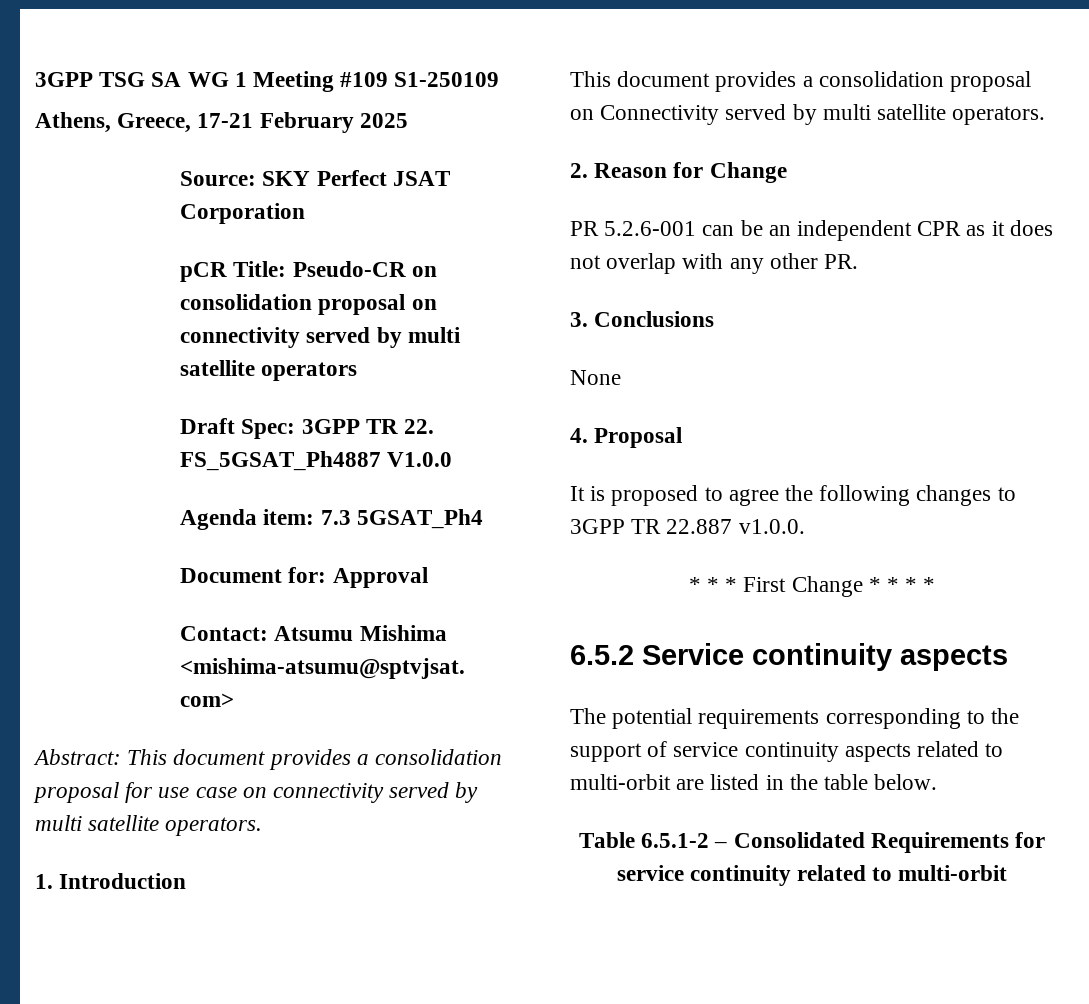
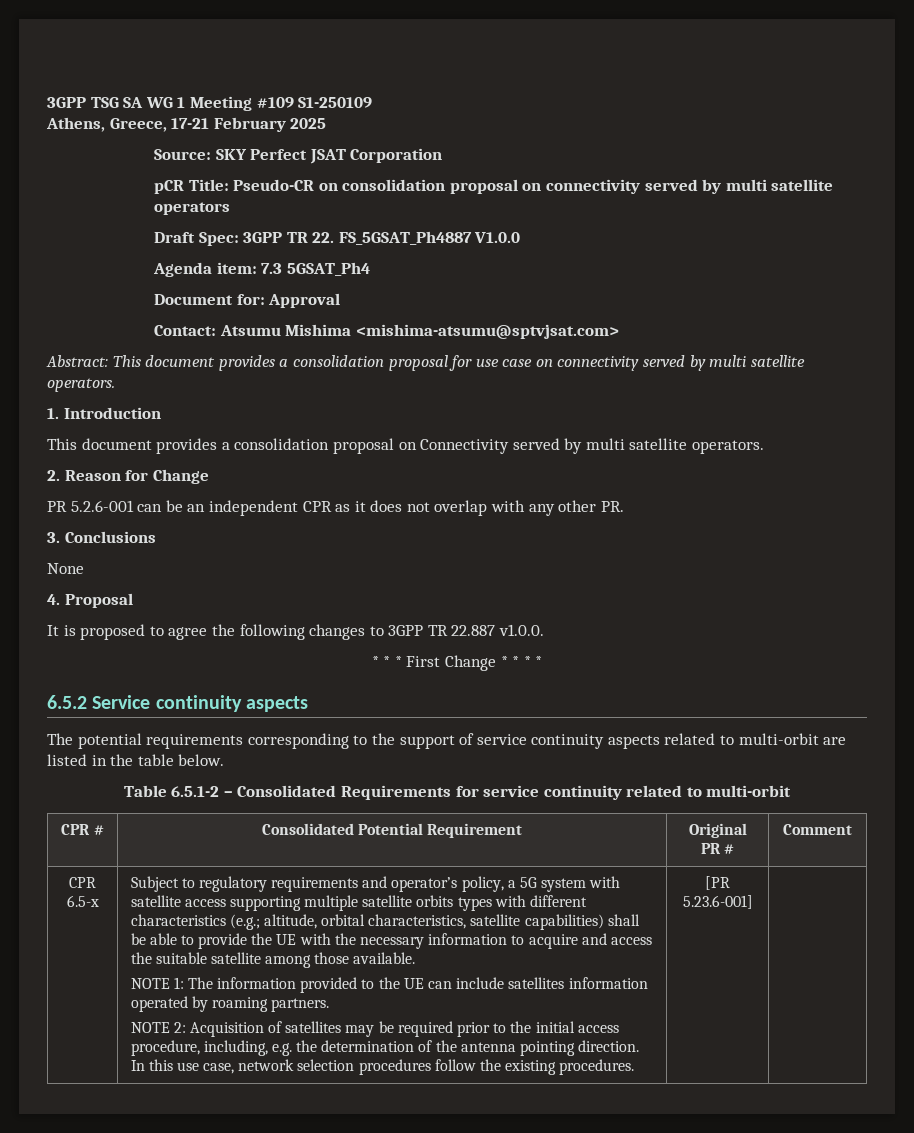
+ CPR # | Consolidated Potential Requirement | Original PR # | Comment
+ CPR 6.5-x | Subject to regulatory requirements and operator’s policy, a 5G system with satellite access supporting multiple satellite orbits types with different characteristics (e.g.; altitude, orbital characteristics, satellite capabilities) shall be able to provide the UE with the necessary information to acquire and access the suitable satellite among those available.
+ NOTE 1: The information provided to the UE can include satellites information operated by roaming partners.
+ NOTE 2: Acquisition of satellites may be required prior to the initial access procedure, including, e.g. the determination of the antenna pointing direction. In this use case, network selection procedures follow the existing procedures. | [PR 5.23.6-001]

